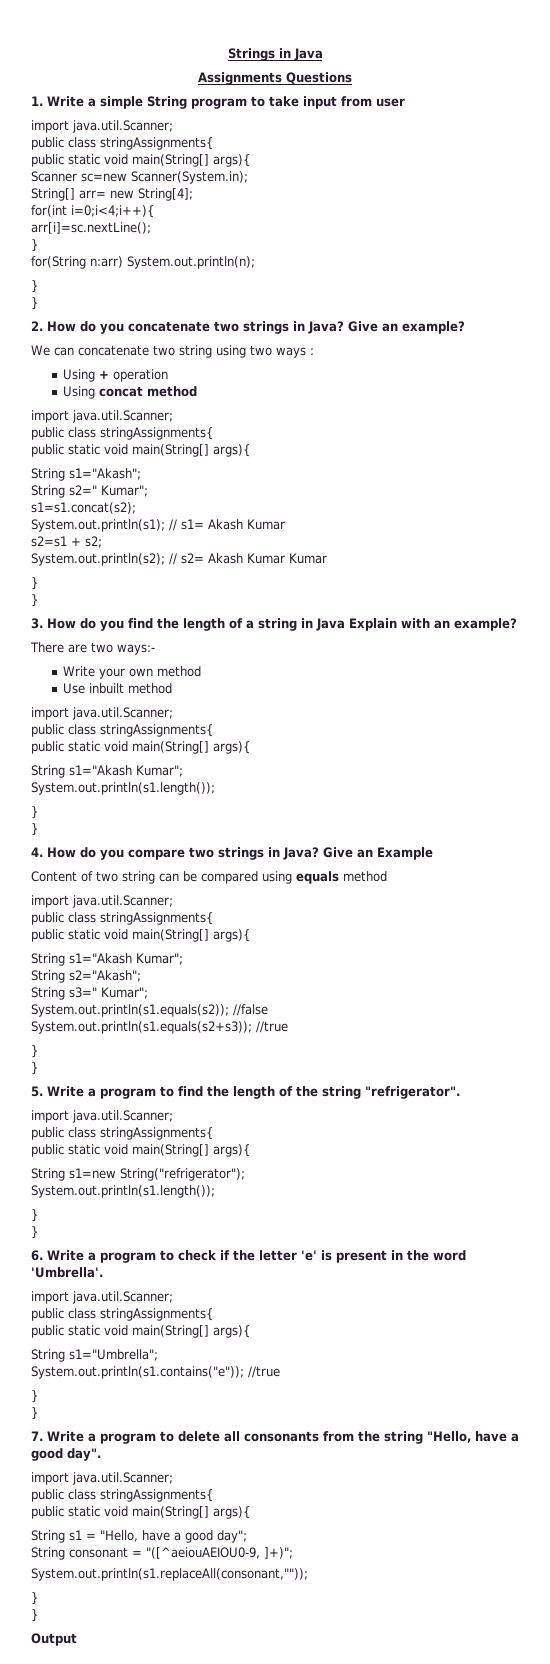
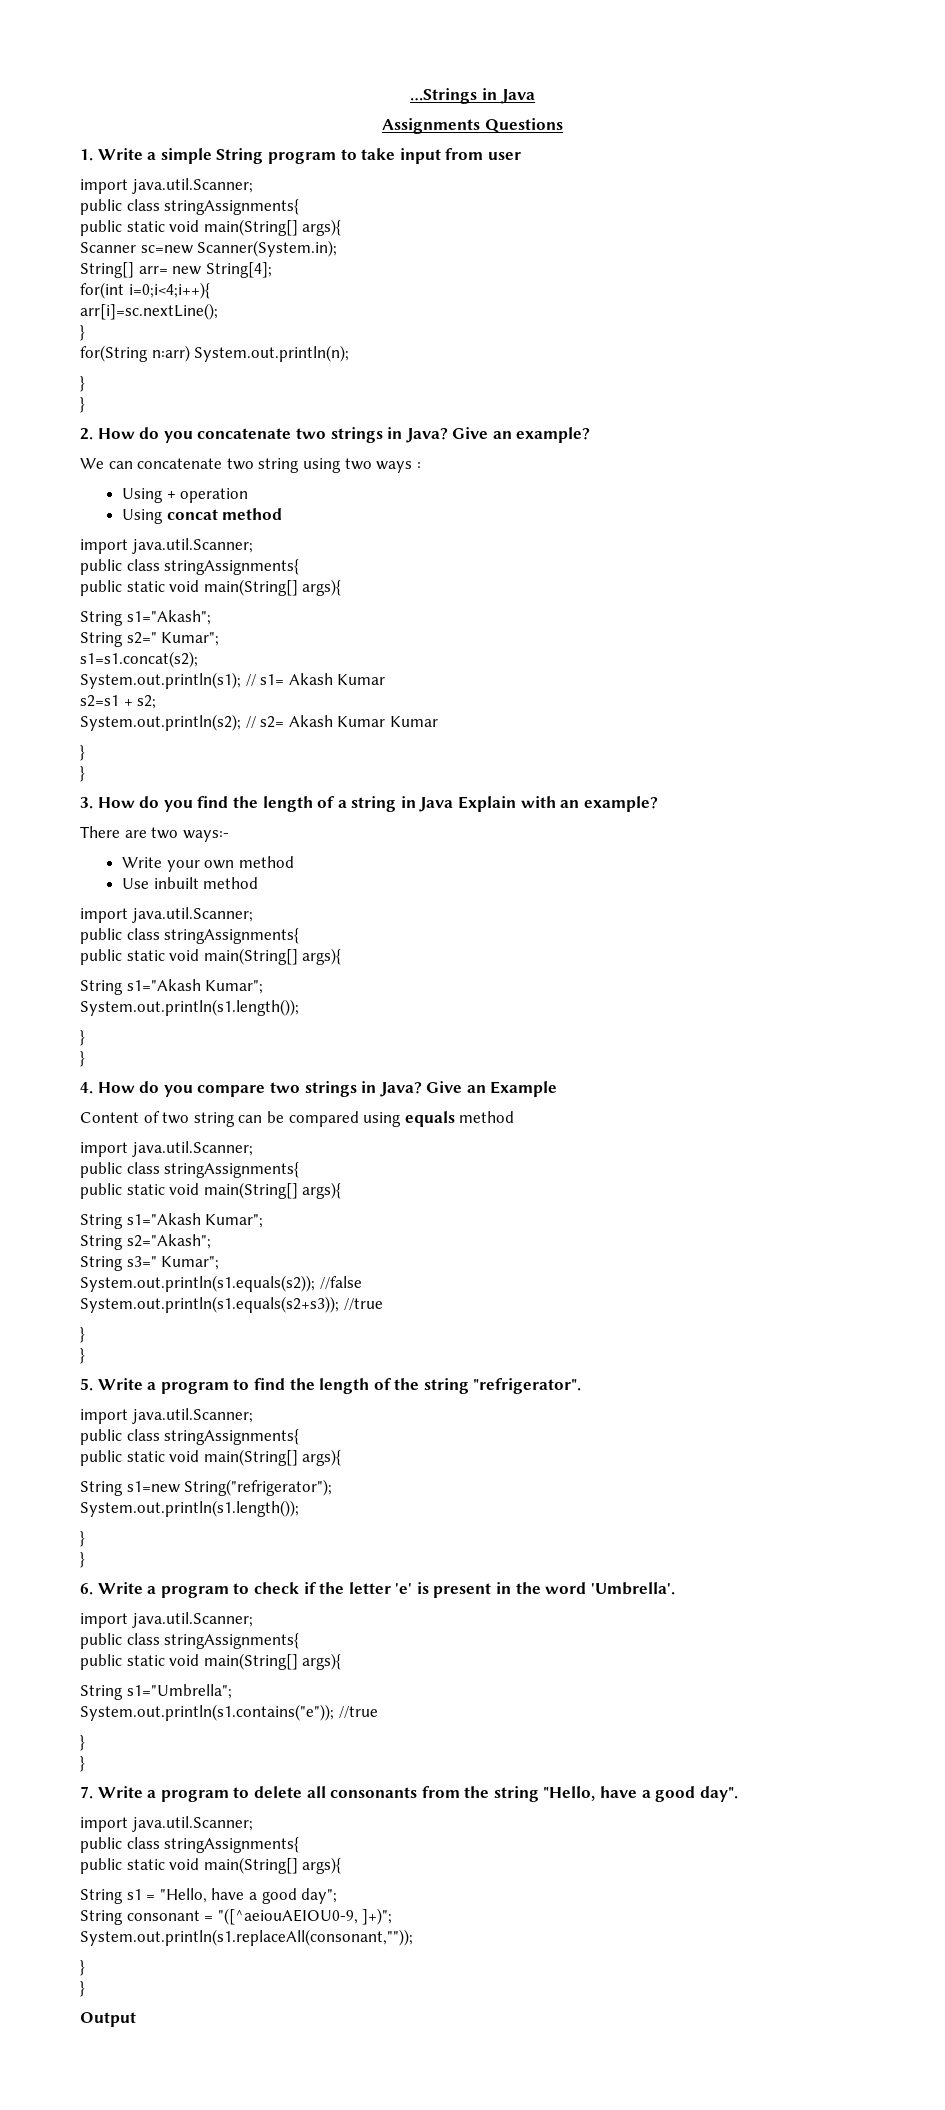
- Strings in Java
+ …Strings in Java

